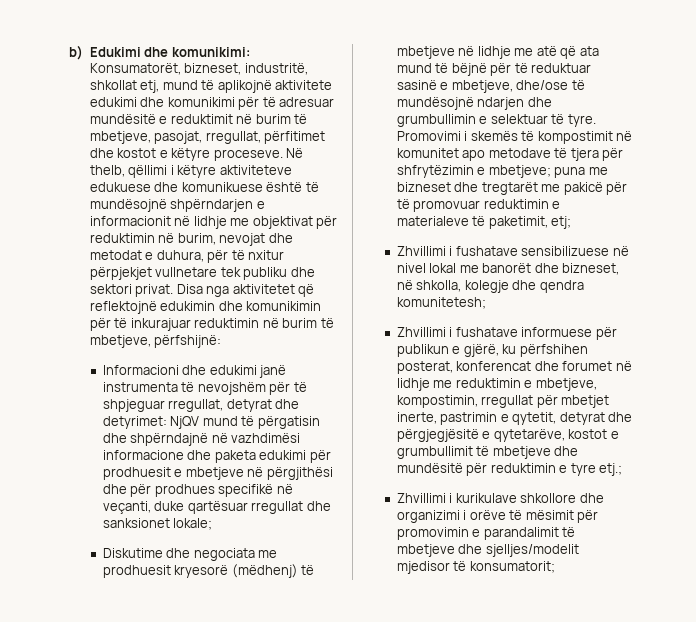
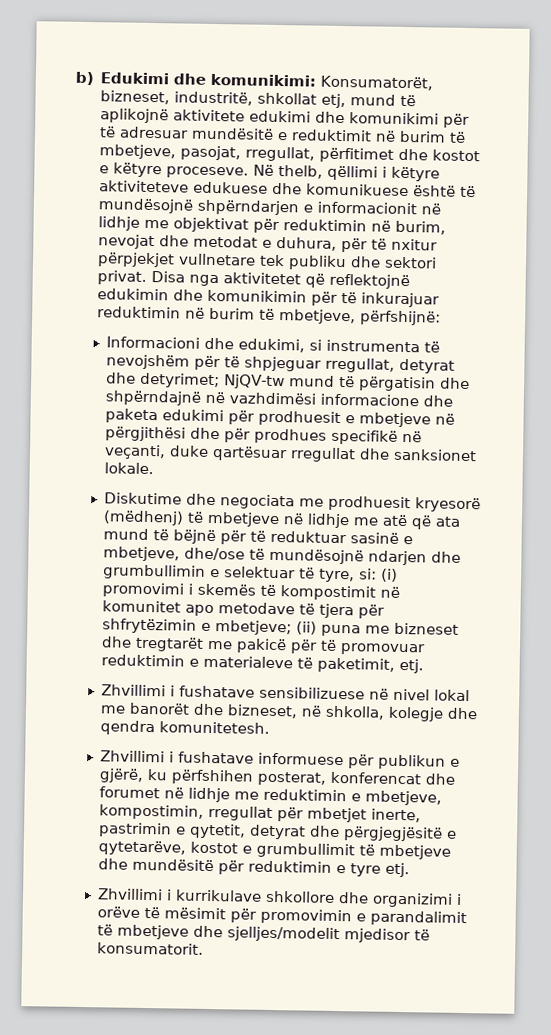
- Informacioni dhe edukimi janë instrumenta të nevojshëm për të shpjeguar rregullat, detyrat dhe detyrimet: NjQV mund të përgatisin dhe shpërndajnë në vazhdimësi informacione dhe paketa edukimi për prodhuesit e mbetjeve në përgjithësi dhe për prodhues specifikë në veçanti, duke qartësuar rregullat dhe sanksionet lokale;
+ Informacioni dhe edukimi, si instrumenta të nevojshëm për të shpjeguar rregullat, detyrat dhe detyrimet; NjQV-tw mund të përgatisin dhe shpërndajnë në vazhdimësi informacione dhe paketa edukimi për prodhuesit e mbetjeve në përgjithësi dhe për prodhues specifikë në veçanti, duke qartësuar rregullat dhe sanksionet lokale.
- Diskutime dhe negociata me prodhuesit kryesorë (mëdhenj) të mbetjeve në lidhje me atë që ata mund të bëjnë për të reduktuar sasinë e mbetjeve, dhe/ose të mundësojnë ndarjen dhe grumbullimin e selektuar të tyre. Promovimi i skemës të kompostimit në komunitet apo metodave të tjera për shfrytëzimin e mbetjeve;
+ Diskutime dhe negociata me prodhuesit kryesorë (mëdhenj) të mbetjeve në lidhje me atë që ata mund të bëjnë për të reduktuar sasinë e mbetjeve, dhe/ose të mundësojnë ndarjen dhe grumbullimin e selektuar të tyre, si: (i) promovimi i skemës të kompostimit në komunitet apo metodave të tjera për shfrytëzimin e mbetjeve;
- puna me bizneset dhe tregtarët me pakicë për të promovuar reduktimin e materialeve të paketimit, etj;
+ (ii) puna me bizneset dhe tregtarët me pakicë për të promovuar reduktimin e materialeve të paketimit, etj.
- Zhvillimi i fushatave sensibilizuese në nivel lokal me banorët dhe bizneset, në shkolla, kolegje dhe qendra komunitetesh;
+ Zhvillimi i fushatave sensibilizuese në nivel lokal me banorët dhe bizneset, në shkolla, kolegje dhe qendra komunitetesh.
- Zhvillimi i fushatave informuese për publikun e gjërë, ku përfshihen posterat, konferencat dhe forumet në lidhje me reduktimin e mbetjeve, kompostimin, rregullat për mbetjet inerte, pastrimin e qytetit, detyrat dhe përgjegjësitë e qytetarëve, kostot e grumbullimit të mbetjeve dhe mundësitë për reduktimin e tyre etj.;
- Zhvillimi i kurikulave shkollore dhe organizimi i orëve të mësimit për promovimin e parandalimit të mbetjeve dhe sjelljes/modelit mjedisor të konsumatorit;
+ Zhvillimi i fushatave informuese për publikun e gjërë, ku përfshihen posterat, konferencat dhe forumet në lidhje me reduktimin e mbetjeve, kompostimin, rregullat për mbetjet inerte, pastrimin e qytetit, detyrat dhe përgjegjësitë e qytetarëve, kostot e grumbullimit të mbetjeve dhe mundësitë për reduktimin e tyre etj.
+ Zhvillimi i kurrikulave shkollore dhe organizimi i orëve të mësimit për promovimin e parandalimit të mbetjeve dhe sjelljes/modelit mjedisor të konsumatorit.

